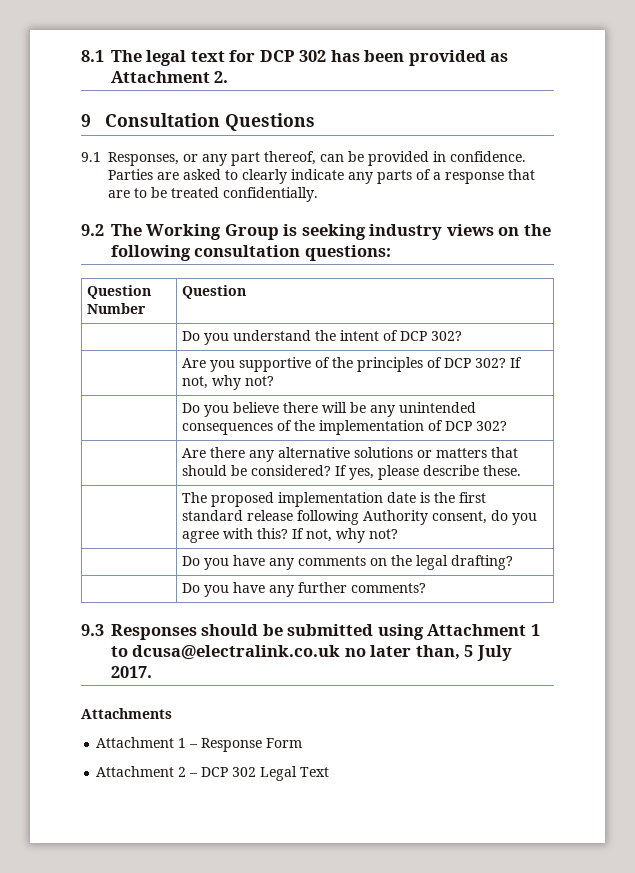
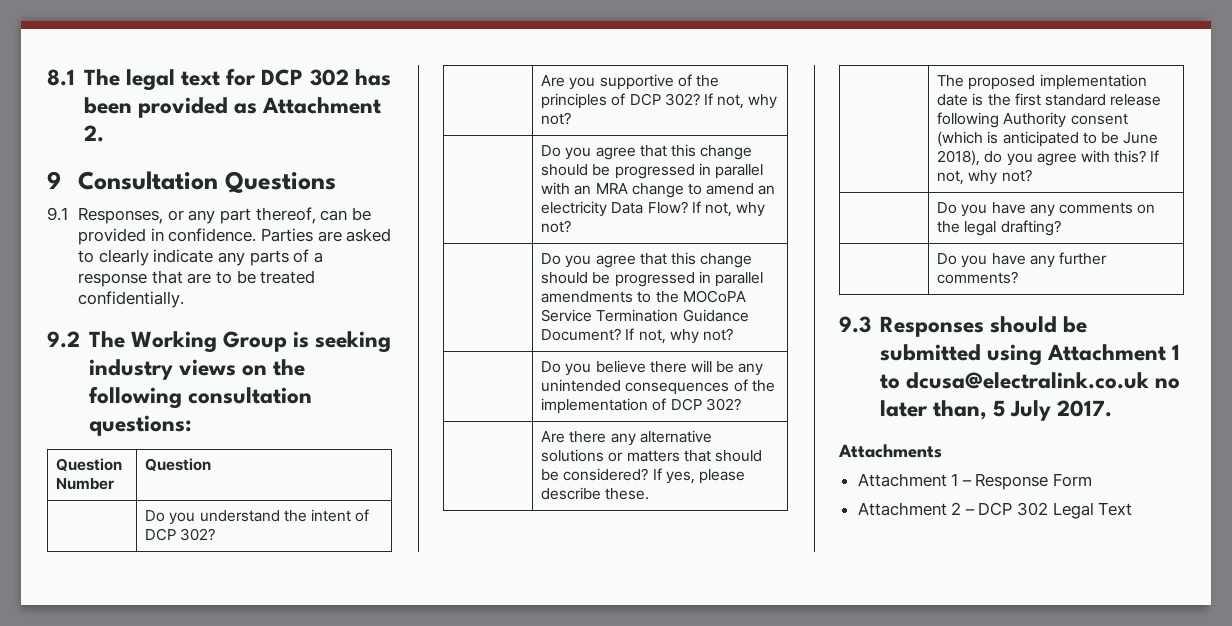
+ | Do you agree that this change should be progressed in parallel with an MRA change to amend an electricity Data Flow? If not, why not?
+ | Do you agree that this change should be progressed in parallel amendments to the MOCoPA Service Termination Guidance Document? If not, why not?
- | The proposed implementation date is the first standard release following Authority consent, do you agree with this? If not, why not?
+ | The proposed implementation date is the first standard release following Authority consent (which is anticipated to be June 2018), do you agree with this? If not, why not?

